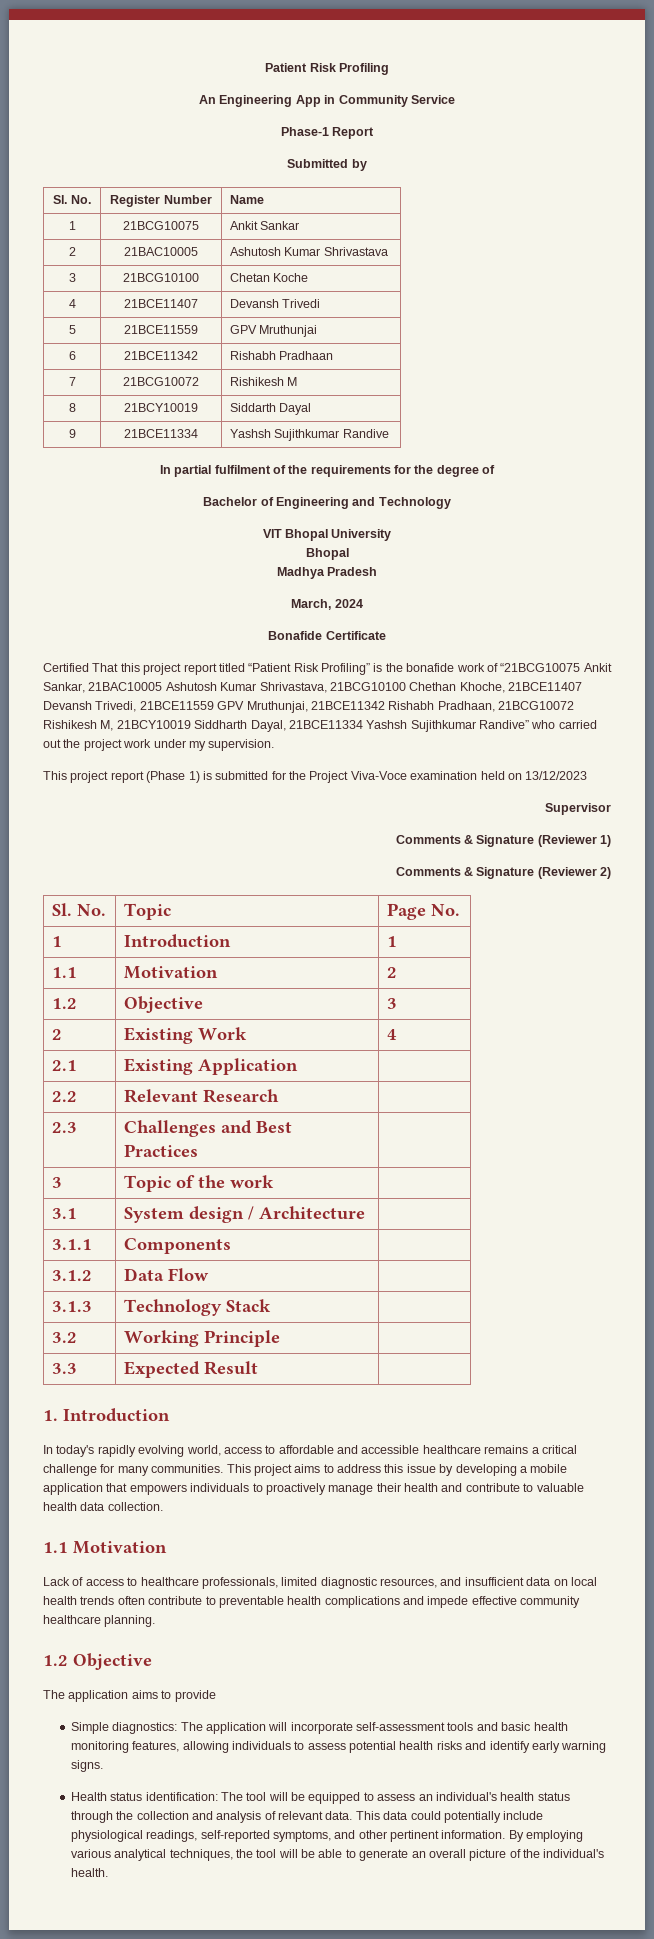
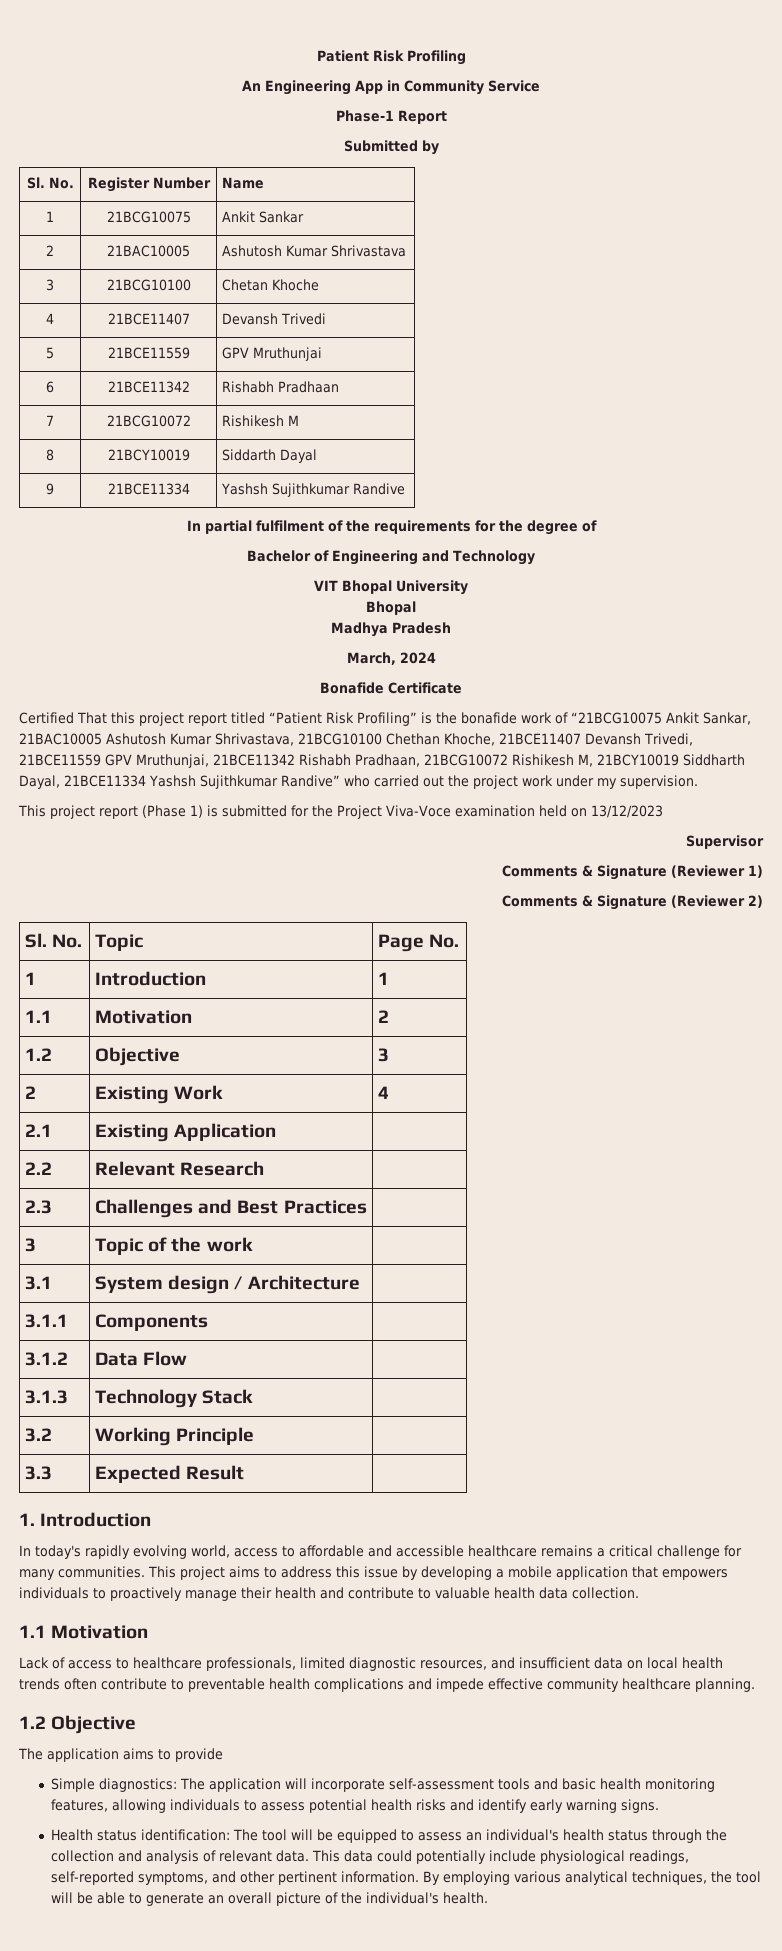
- 3 | 21BCG10100 | Chetan Koche
+ 3 | 21BCG10100 | Chetan Khoche

